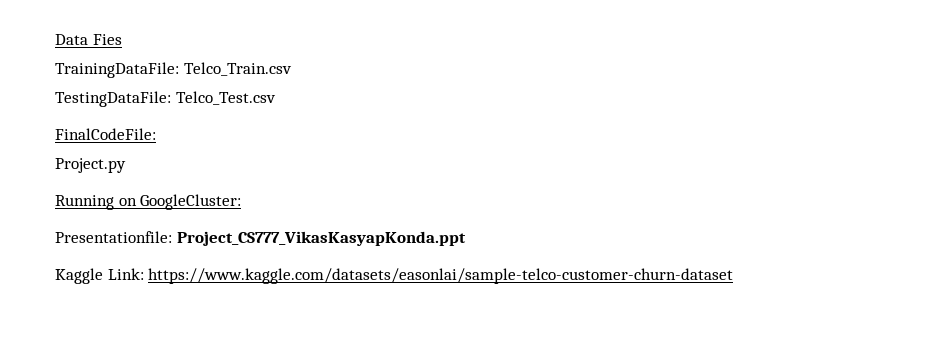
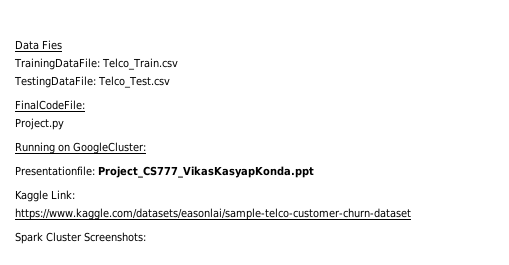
+ Spark Cluster Screenshots:

